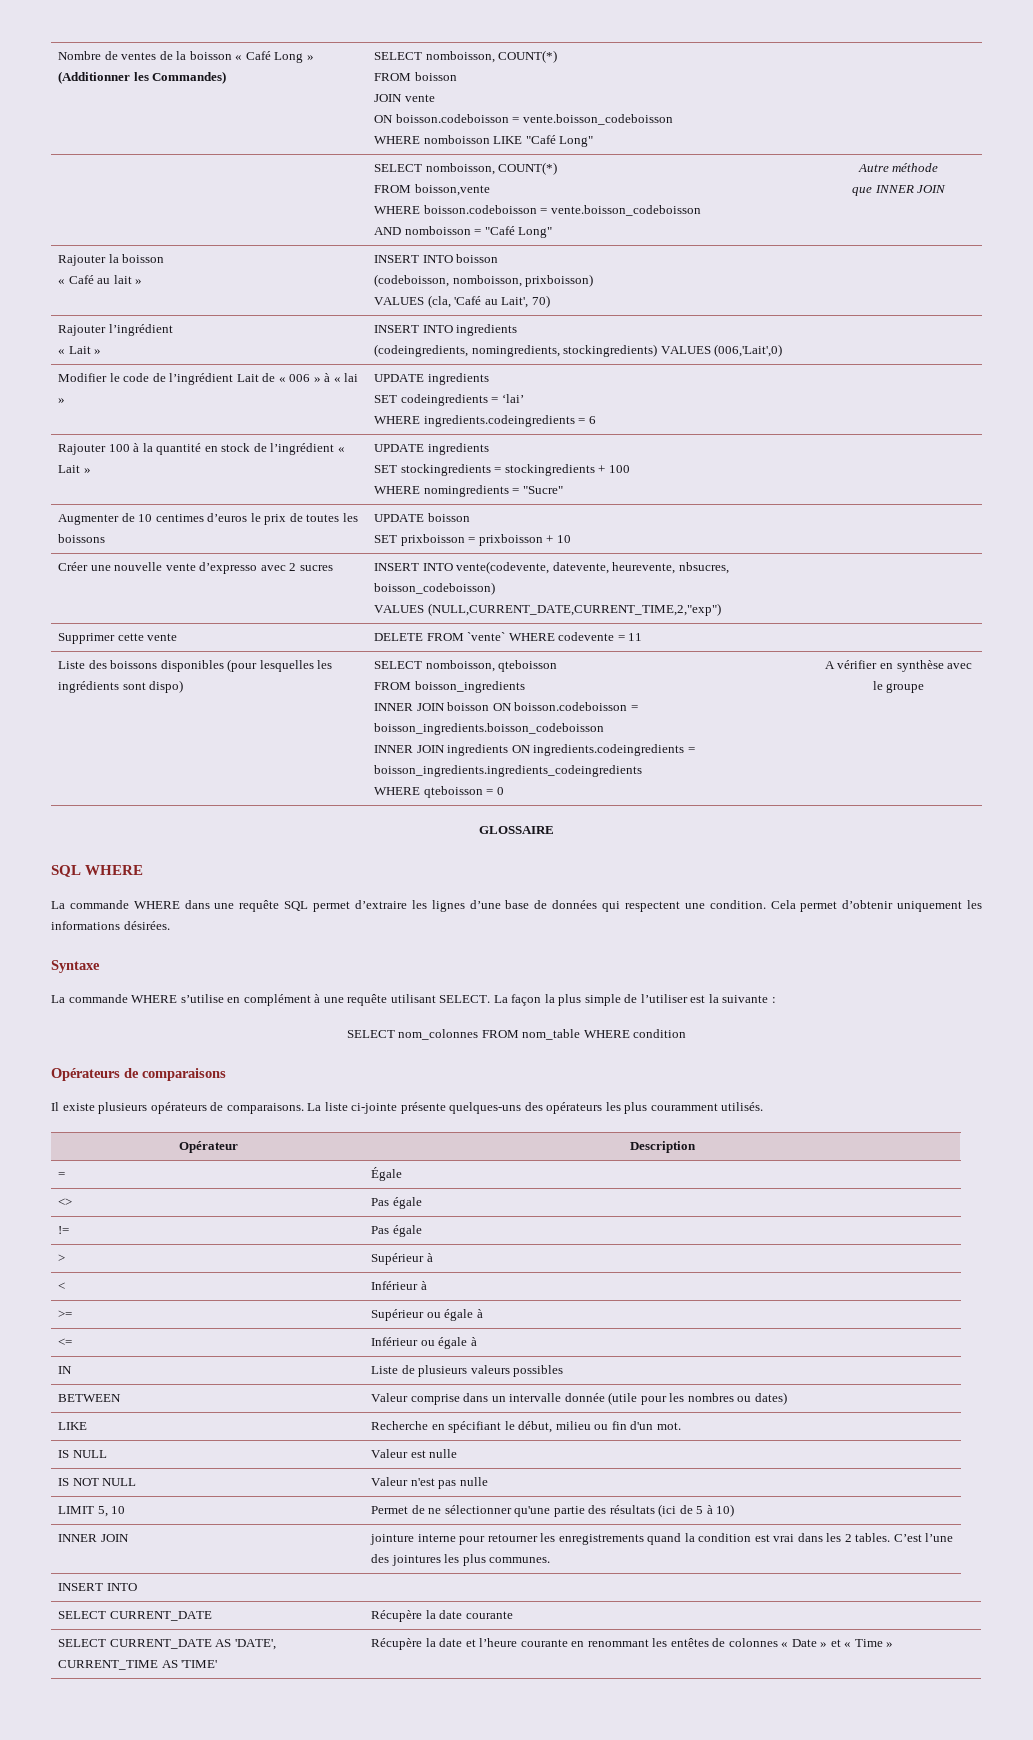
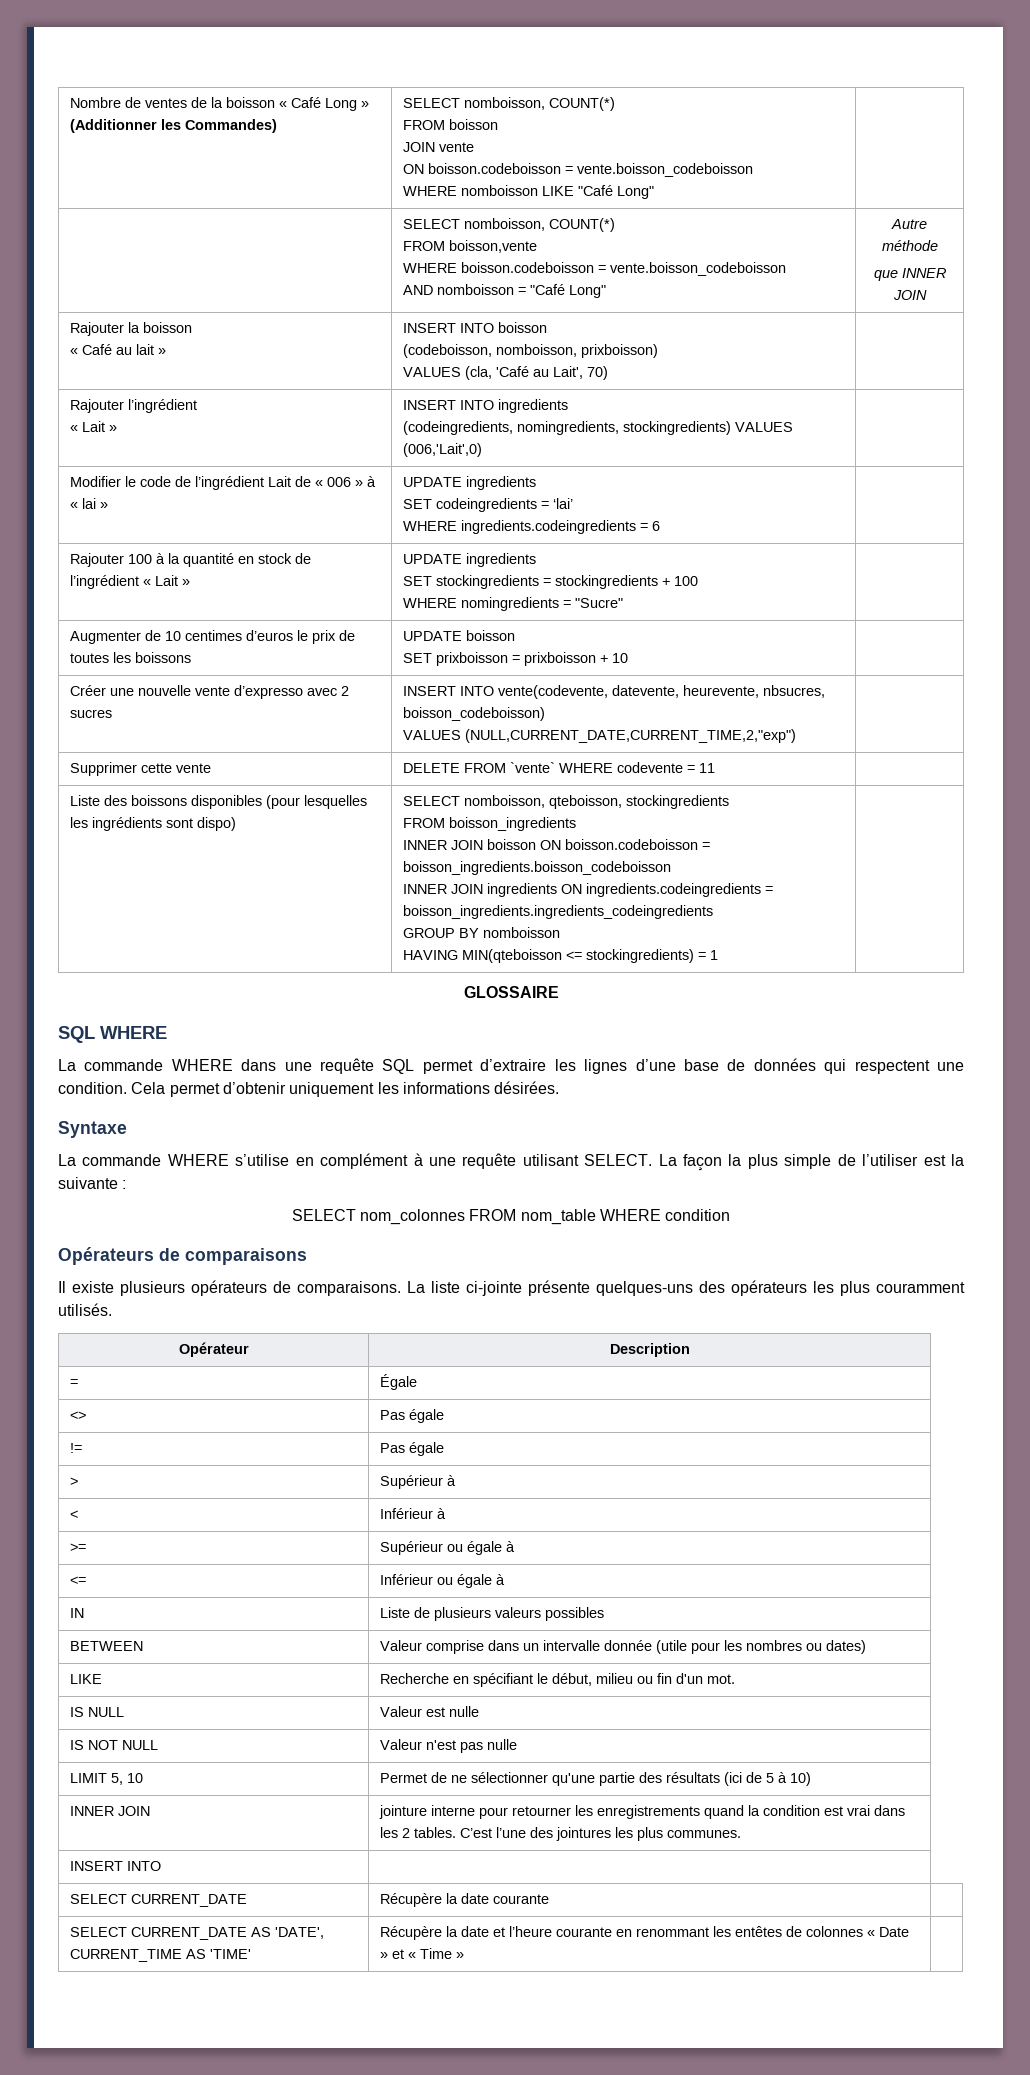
- Liste des boissons disponibles (pour lesquelles les ingrédients sont dispo) | SELECT nomboisson, qteboisson
+ Liste des boissons disponibles (pour lesquelles les ingrédients sont dispo) | SELECT nomboisson, qteboisson, stockingredients
  FROM boisson_ingredients
  INNER JOIN boisson ON boisson.codeboisson = boisson_ingredients.boisson_codeboisson
  INNER JOIN ingredients ON ingredients.codeingredients = boisson_ingredients.ingredients_codeingredients
- WHERE qteboisson = 0 | A vérifier en synthèse avec le groupe
+ GROUP BY nomboisson
+ HAVING MIN(qteboisson <= stockingredients) = 1 |

